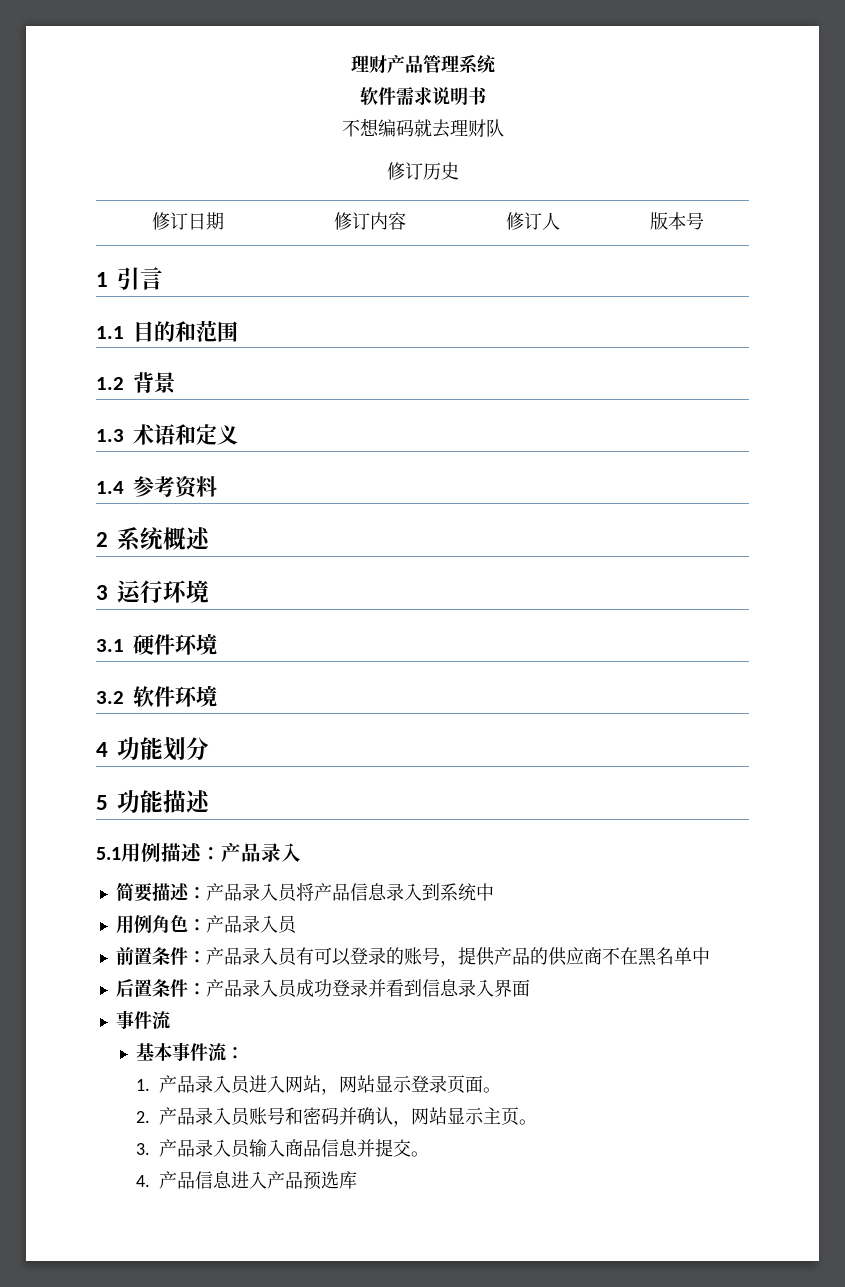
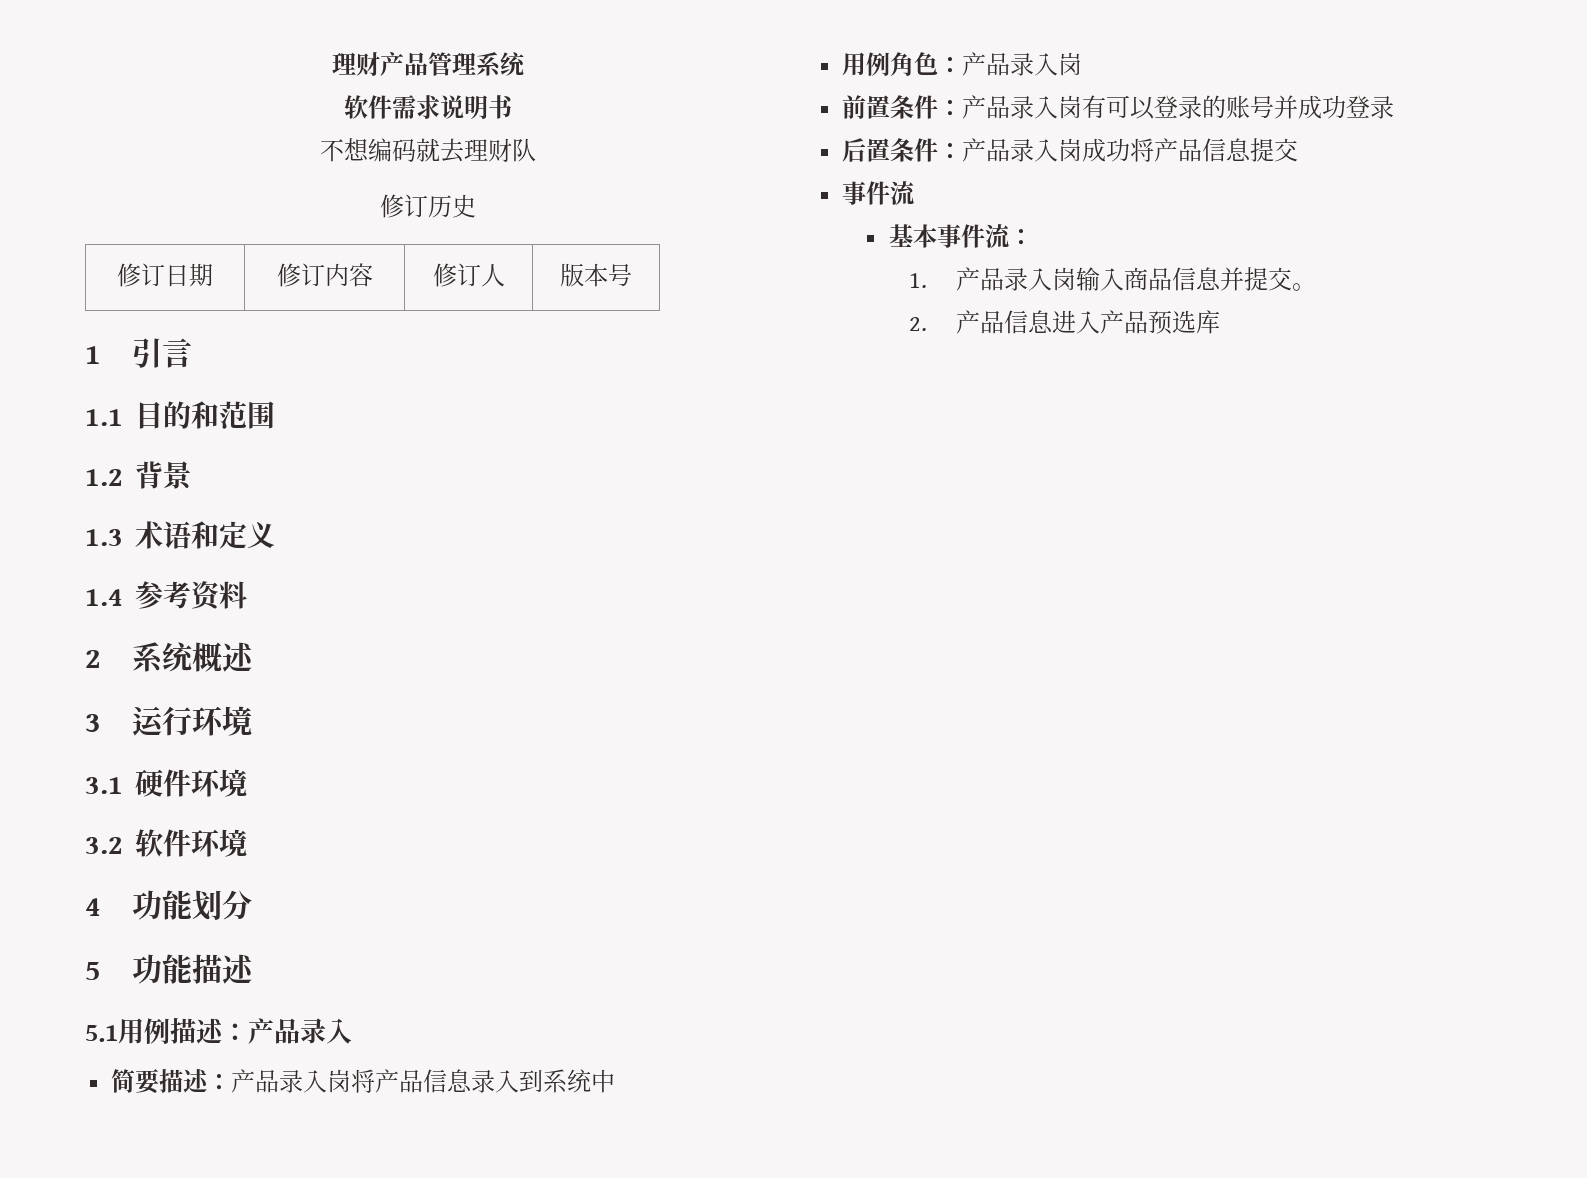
- 简要描述：产品录入员将产品信息录入到系统中
+ 简要描述：产品录入岗将产品信息录入到系统中
- 用例角色：产品录入员
+ 用例角色：产品录入岗
- 前置条件：产品录入员有可以登录的账号，提供产品的供应商不在黑名单中
+ 前置条件：产品录入岗有可以登录的账号并成功登录
- 后置条件：产品录入员成功登录并看到信息录入界面
+ 后置条件：产品录入岗成功将产品信息提交
- 1.产品录入员进入网站，网站显示登录页面。
- 2.产品录入员账号和密码并确认，网站显示主页。
- 3.产品录入员输入商品信息并提交。
+ 1.产品录入岗输入商品信息并提交。
- 4.产品信息进入产品预选库
+ 2.产品信息进入产品预选库

